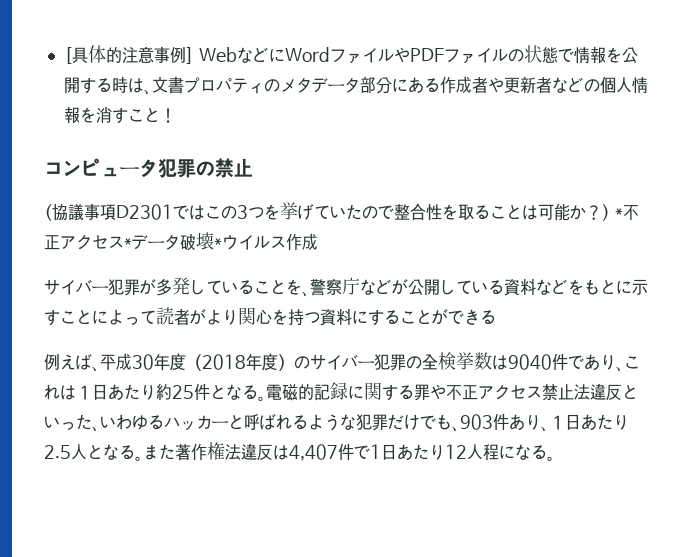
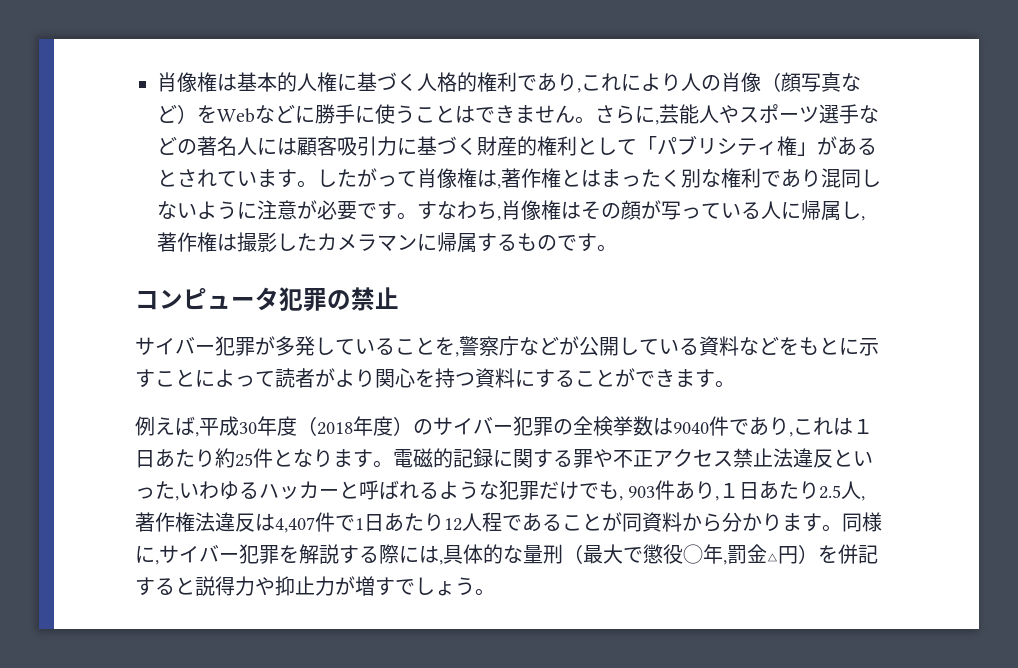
- [具体的注意事例] WebなどにWordファイルやPDFファイルの状態で情報を公開する時は、文書プロパティのメタデータ部分にある作成者や更新者などの個人情報を消すこと！
+ 肖像権は基本的人権に基づく人格的権利であり,これにより人の肖像（顔写真など）をWebなどに勝手に使うことはできません。さらに,芸能人やスポーツ選手などの著名人には顧客吸引力に基づく財産的権利として「パブリシティ権」があるとされています。したがって肖像権は,著作権とはまったく別な権利であり混同しないように注意が必要です。すなわち,肖像権はその顔が写っている人に帰属し,著作権は撮影したカメラマンに帰属するものです。
- (協議事項D2301ではこの3つを挙げていたので整合性を取ることは可能か？) *不正アクセス*データ破壊*ウイルス作成
- サイバー犯罪が多発していることを、警察庁などが公開している資料などをもとに示すことによって読者がより関心を持つ資料にすることができる
+ サイバー犯罪が多発していることを,警察庁などが公開している資料などをもとに示すことによって読者がより関心を持つ資料にすることができます。
- 例えば、平成30年度（2018年度）のサイバー犯罪の全検挙数は9040件であり、これは１日あたり約25件となる。
+ 例えば,平成30年度（2018年度）のサイバー犯罪の全検挙数は9040件であり,これは１日あたり約25件となります。
- 電磁的記録に関する罪や不正アクセス禁止法違反といった、いわゆるハッカーと呼ばれるような犯罪だけでも、903件あり、１日あたり2.5人となる。また著作権法違反は4,407件で1日あたり12人程になる。
+ 電磁的記録に関する罪や不正アクセス禁止法違反といった,いわゆるハッカーと呼ばれるような犯罪だけでも, 903件あり,１日あたり2.5人,著作権法違反は4,407件で1日あたり12人程であることが同資料から分かります。同様に,サイバー犯罪を解説する際には,具体的な量刑（最大で懲役◯年,罰金△円）を併記すると説得力や抑止力が増すでしょう。

